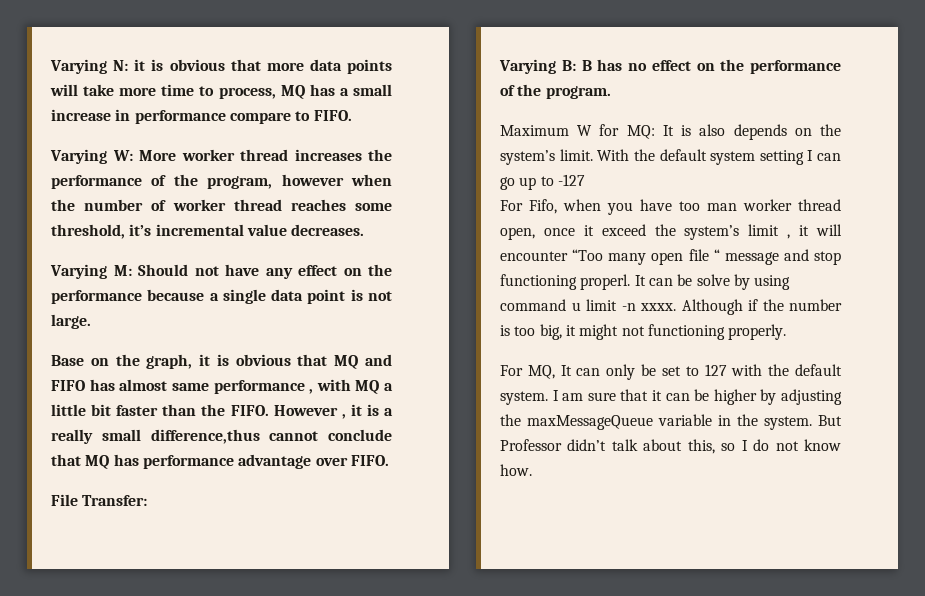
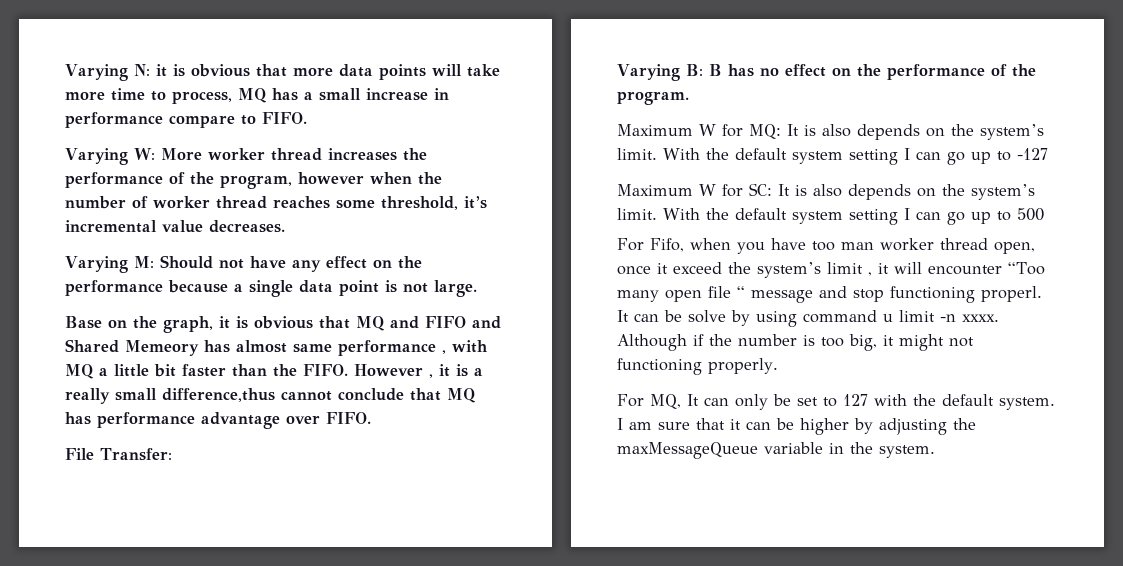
- Base on the graph, it is obvious that MQ and FIFO has almost same performance , with MQ a little bit faster than the FIFO.
+ Base on the graph, it is obvious that MQ and FIFO and Shared Memeory has almost same performance , with MQ a little bit faster than the FIFO.
+ Maximum W for SC: It is also depends on the system’s limit. With the default system setting I can go up to 500
- But Professor didn’t talk about this, so I do not know how.

